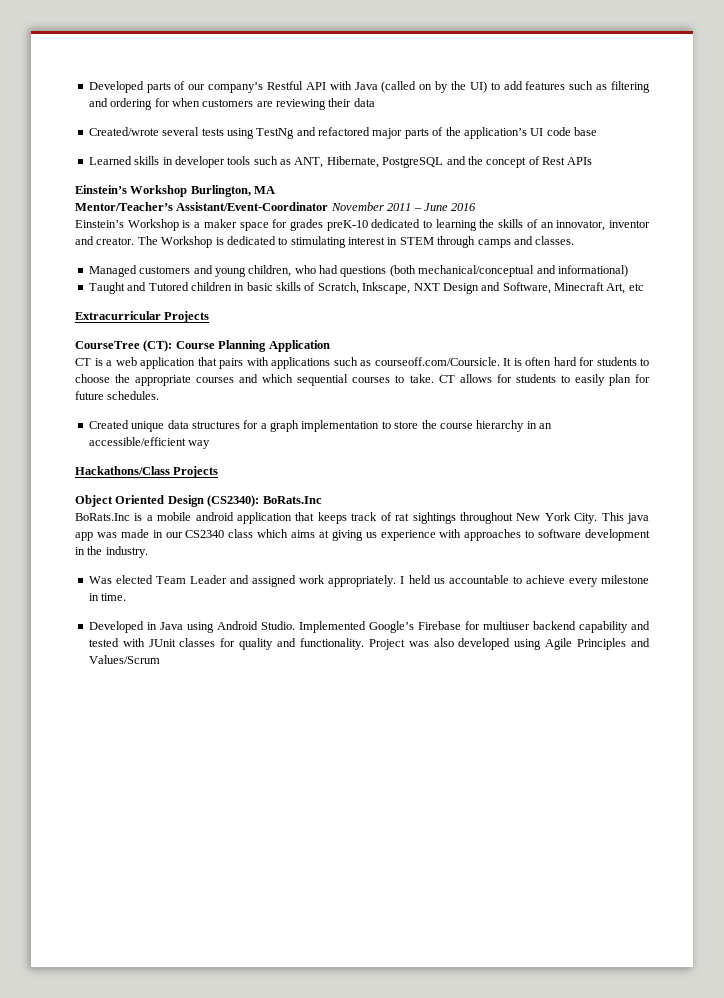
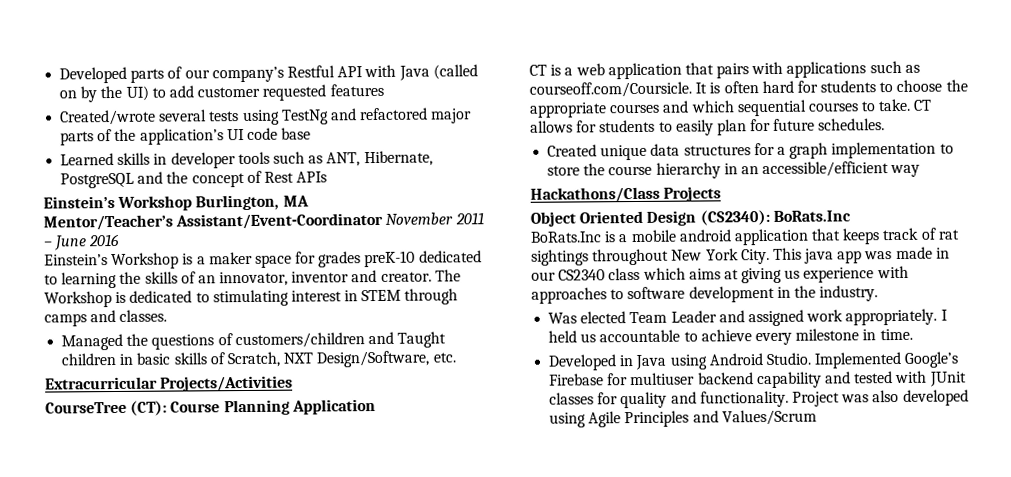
- Developed parts of our company’s Restful API with Java (called on by the UI) to add features such as filtering and ordering for when customers are reviewing their data
+ Developed parts of our company’s Restful API with Java (called on by the UI) to add customer requested features
- Managed customers and young children, who had questions (both mechanical/conceptual and informational)
- Taught and Tutored children in basic skills of Scratch, Inkscape, NXT Design and Software, Minecraft Art, etc
+ Managed the questions of customers/children and Taught children in basic skills of Scratch, NXT Design/Software, etc.
- Extracurricular Projects
+ Extracurricular Projects/Activities

